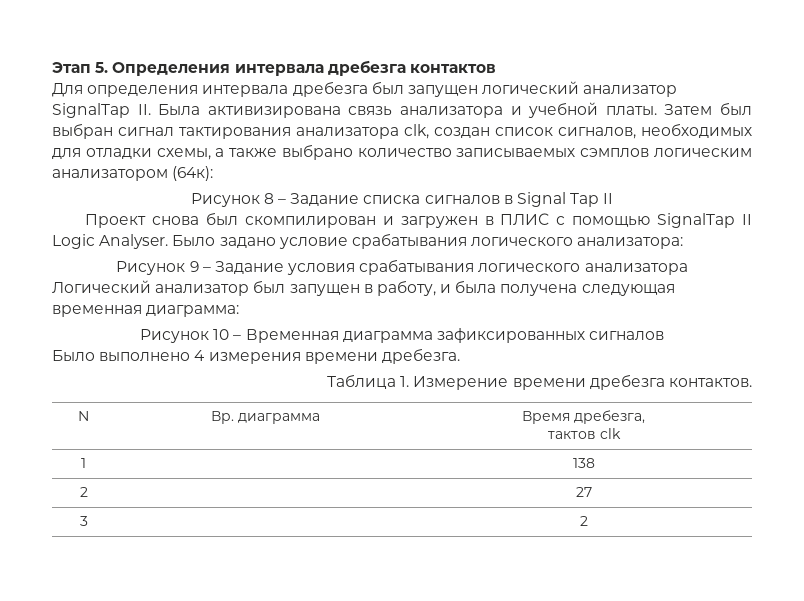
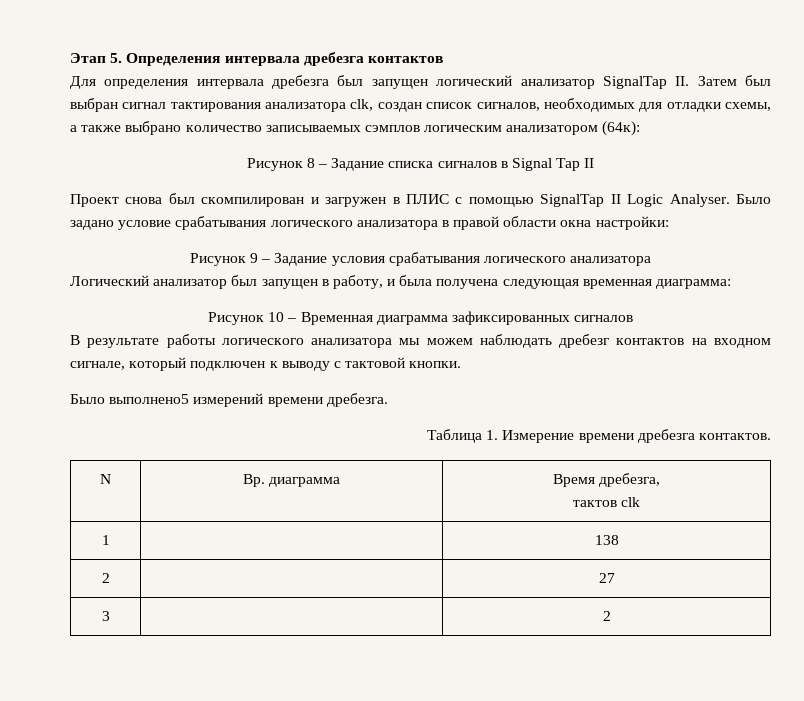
- Для определения интервала дребезга был запущен логический анализатор SignalTap II. Была активизирована связь анализатора и учебной платы. Затем был выбран сигнал тактирования анализатора clk, создан список сигналов, необходимых для отладки схемы, а также выбрано количество записываемых сэмплов логическим анализатором (64к):
+ Для определения интервала дребезга был запущен логический анализатор SignalTap II. Затем был выбран сигнал тактирования анализатора clk, создан список сигналов, необходимых для отладки схемы, а также выбрано количество записываемых сэмплов логическим анализатором (64к):
- Было задано условие срабатывания логического анализатора:
+ Было задано условие срабатывания логического анализатора в правой области окна настройки:
- Было выполнено 4 измерения времени дребезга.
+ В результате работы логического анализатора мы можем наблюдать дребезг контактов на входном сигнале, который подключен к выводу с тактовой кнопки.
+ Было выполнено5 измерений времени дребезга.

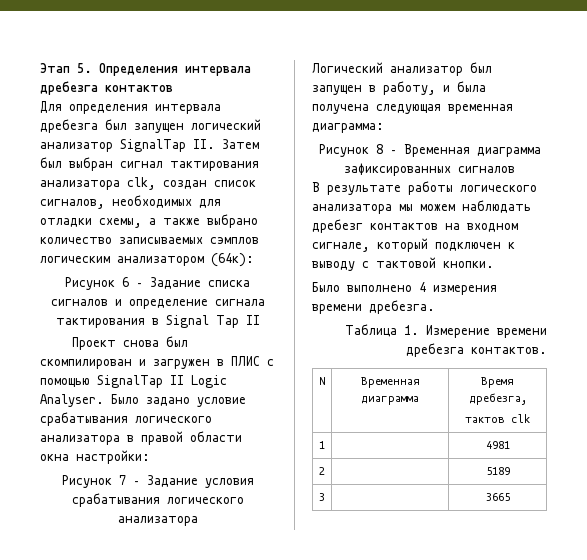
- Рисунок 8 – Задание списка сигналов в Signal Tap II
+ Рисунок 6 – Задание списка сигналов и определение сигнала тактирования в Signal Tap II
- Рисунок 9 – Задание условия срабатывания логического анализатора
+ Рисунок 7 – Задание условия срабатывания логического анализатора
- Рисунок 10 – Временная диаграмма зафиксированных сигналов
+ Рисунок 8 – Временная диаграмма зафиксированных сигналов
- Было выполнено5 измерений времени дребезга.
+ Было выполнено 4 измерения времени дребезга.
- N | Вр. диаграмма | Время дребезга,
+ N | Временная диаграмма | Время дребезга,
- 1 | | 138
+ 1 | | 4981
- 2 | | 27
+ 2 | | 5189
- 3 | | 2
+ 3 | | 3665

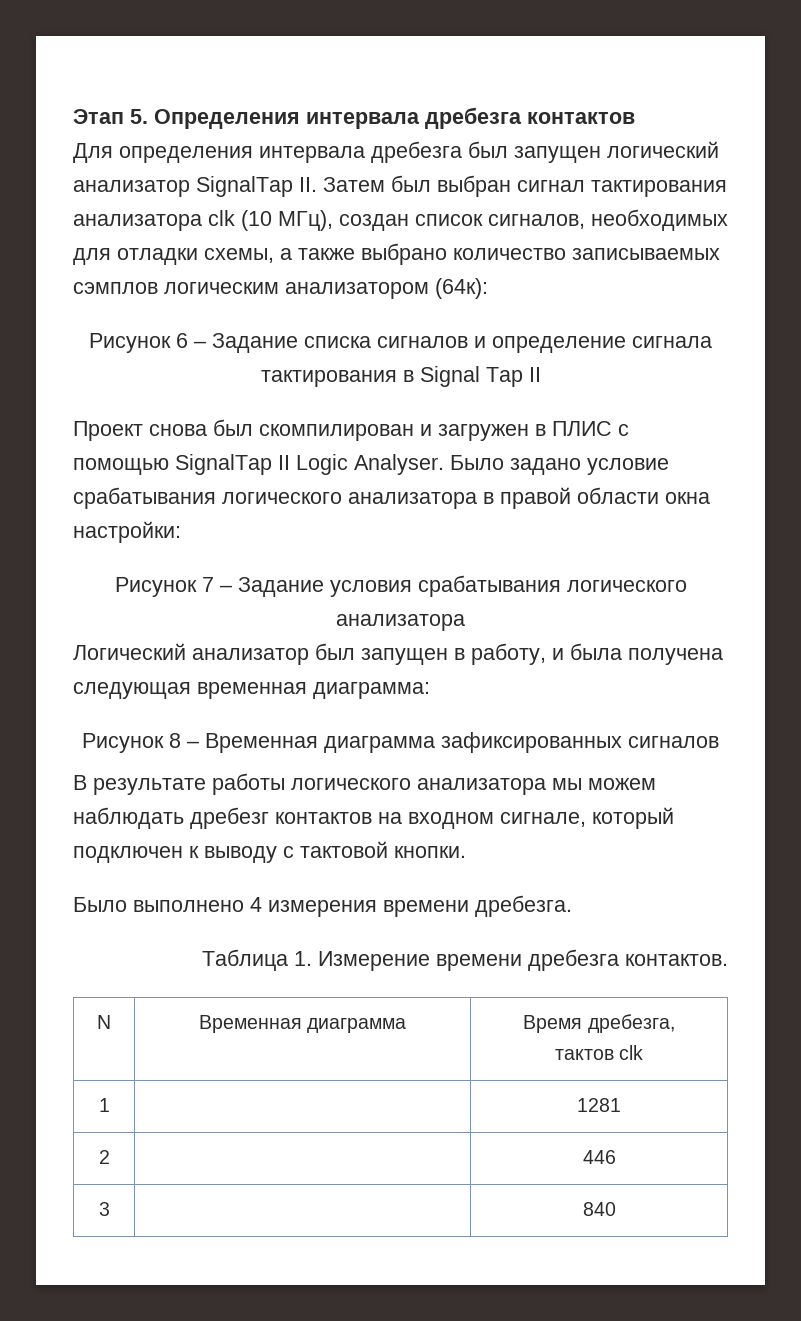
- Для определения интервала дребезга был запущен логический анализатор SignalTap II. Затем был выбран сигнал тактирования анализатора clk, создан список сигналов, необходимых для отладки схемы, а также выбрано количество записываемых сэмплов логическим анализатором (64к):
+ Для определения интервала дребезга был запущен логический анализатор SignalTap II. Затем был выбран сигнал тактирования анализатора clk (10 МГц), создан список сигналов, необходимых для отладки схемы, а также выбрано количество записываемых сэмплов логическим анализатором (64к):
- 1 | | 4981
+ 1 | | 1281
- 2 | | 5189
+ 2 | | 446
- 3 | | 3665
+ 3 | | 840

